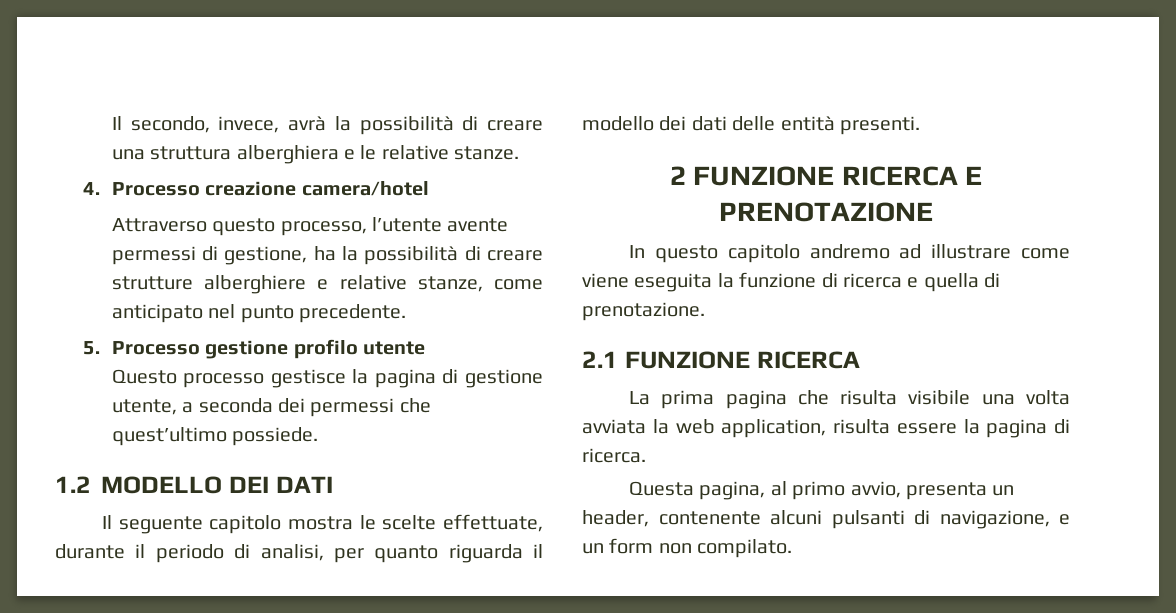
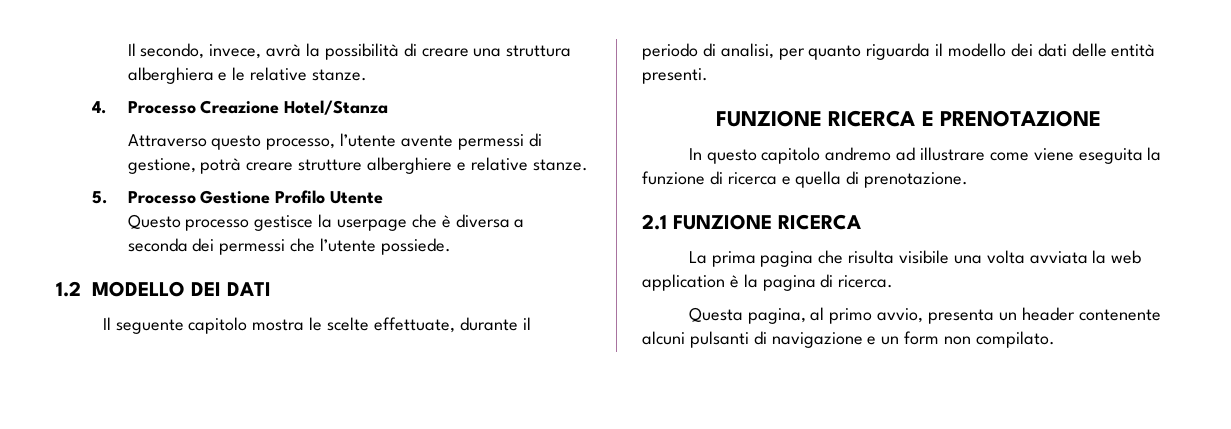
- 4. Processo creazione camera/hotel
+ 4. Processo Creazione Hotel/Stanza
- Attraverso questo processo, l’utente avente permessi di gestione, ha la possibilità di creare strutture alberghiere e relative stanze, come anticipato nel punto precedente.
+ Attraverso questo processo, l’utente avente permessi di gestione, potrà creare strutture alberghiere e relative stanze.
- 5. Processo gestione profilo utente
+ 5. Processo Gestione Profilo Utente
- Questo processo gestisce la pagina di gestione utente, a seconda dei permessi che quest’ultimo possiede.
+ Questo processo gestisce la userpage che è diversa a seconda dei permessi che l’utente possiede.
- 2 FUNZIONE RICERCA E PRENOTAZIONE
+ FUNZIONE RICERCA E PRENOTAZIONE
- La prima pagina che risulta visibile una volta avviata la web application, risulta essere la pagina di ricerca.
+ La prima pagina che risulta visibile una volta avviata la web application è la pagina di ricerca.
- Questa pagina, al primo avvio, presenta un header, contenente alcuni pulsanti di navigazione, e un form non compilato.
+ Questa pagina, al primo avvio, presenta un header contenente alcuni pulsanti di navigazione e un form non compilato.

